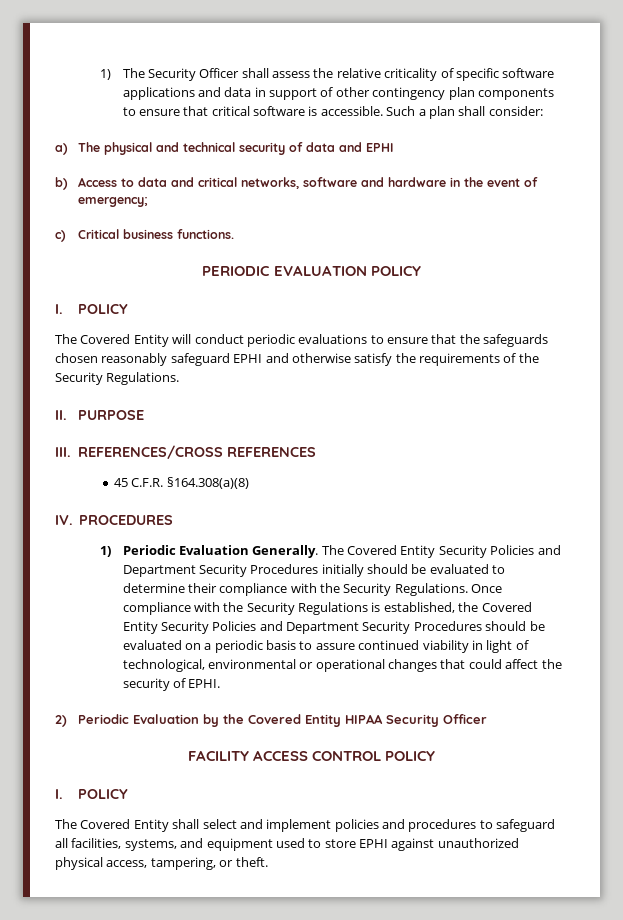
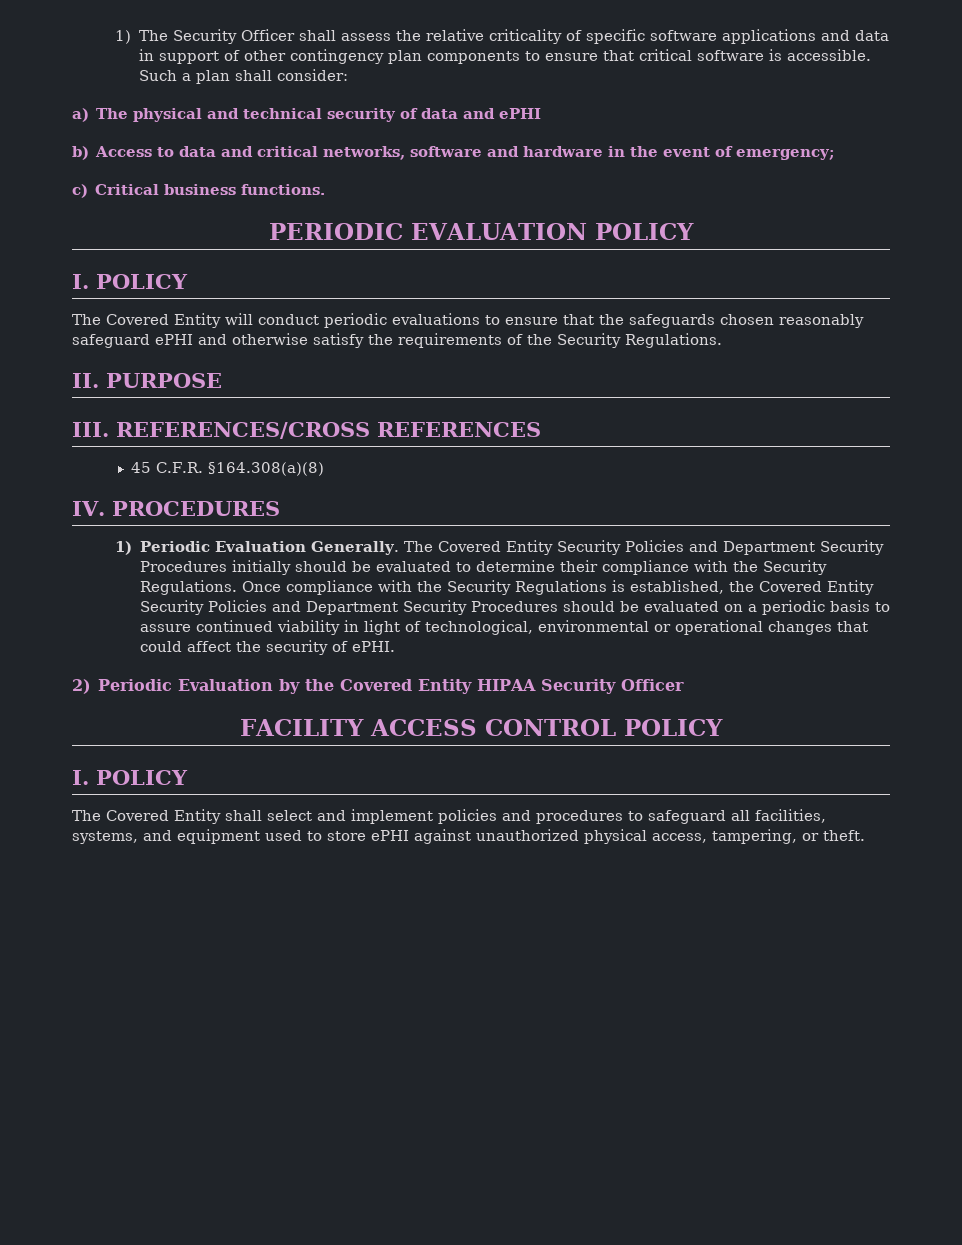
- a) The physical and technical security of data and EPHI
+ a) The physical and technical security of data and ePHI
- The Covered Entity will conduct periodic evaluations to ensure that the safeguards chosen reasonably safeguard EPHI and otherwise satisfy the requirements of the Security Regulations.
+ The Covered Entity will conduct periodic evaluations to ensure that the safeguards chosen reasonably safeguard ePHI and otherwise satisfy the requirements of the Security Regulations.
- Once compliance with the Security Regulations is established, the Covered Entity Security Policies and Department Security Procedures should be evaluated on a periodic basis to assure continued viability in light of technological, environmental or operational changes that could affect the security of EPHI.
+ Once compliance with the Security Regulations is established, the Covered Entity Security Policies and Department Security Procedures should be evaluated on a periodic basis to assure continued viability in light of technological, environmental or operational changes that could affect the security of ePHI.
- The Covered Entity shall select and implement policies and procedures to safeguard all facilities, systems, and equipment used to store EPHI against unauthorized physical access, tampering, or theft.
+ The Covered Entity shall select and implement policies and procedures to safeguard all facilities, systems, and equipment used to store ePHI against unauthorized physical access, tampering, or theft.

